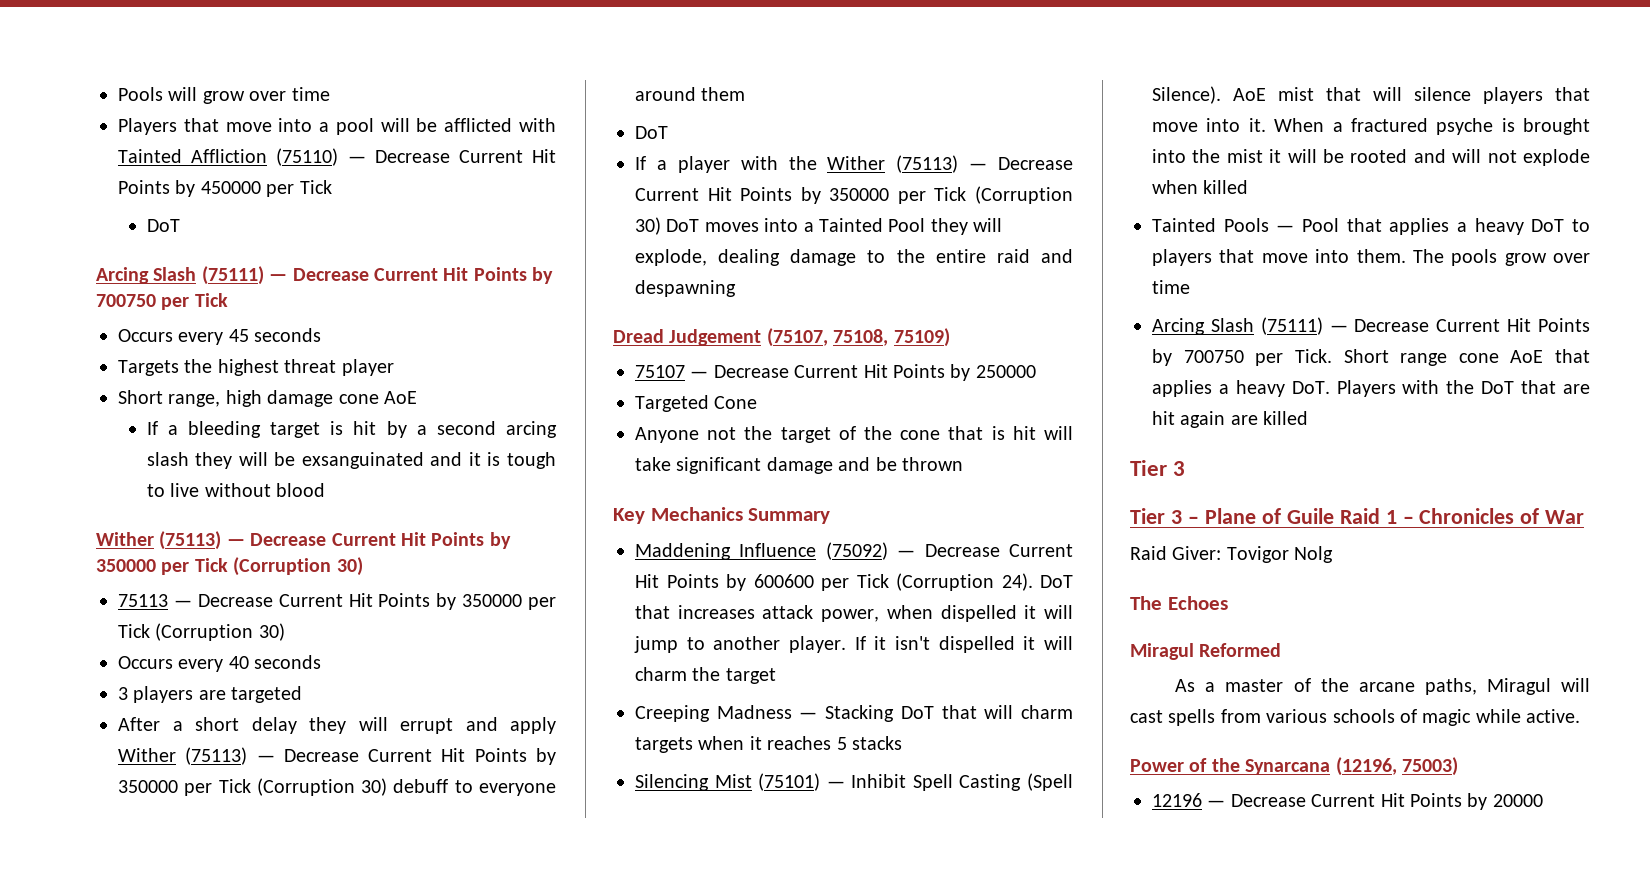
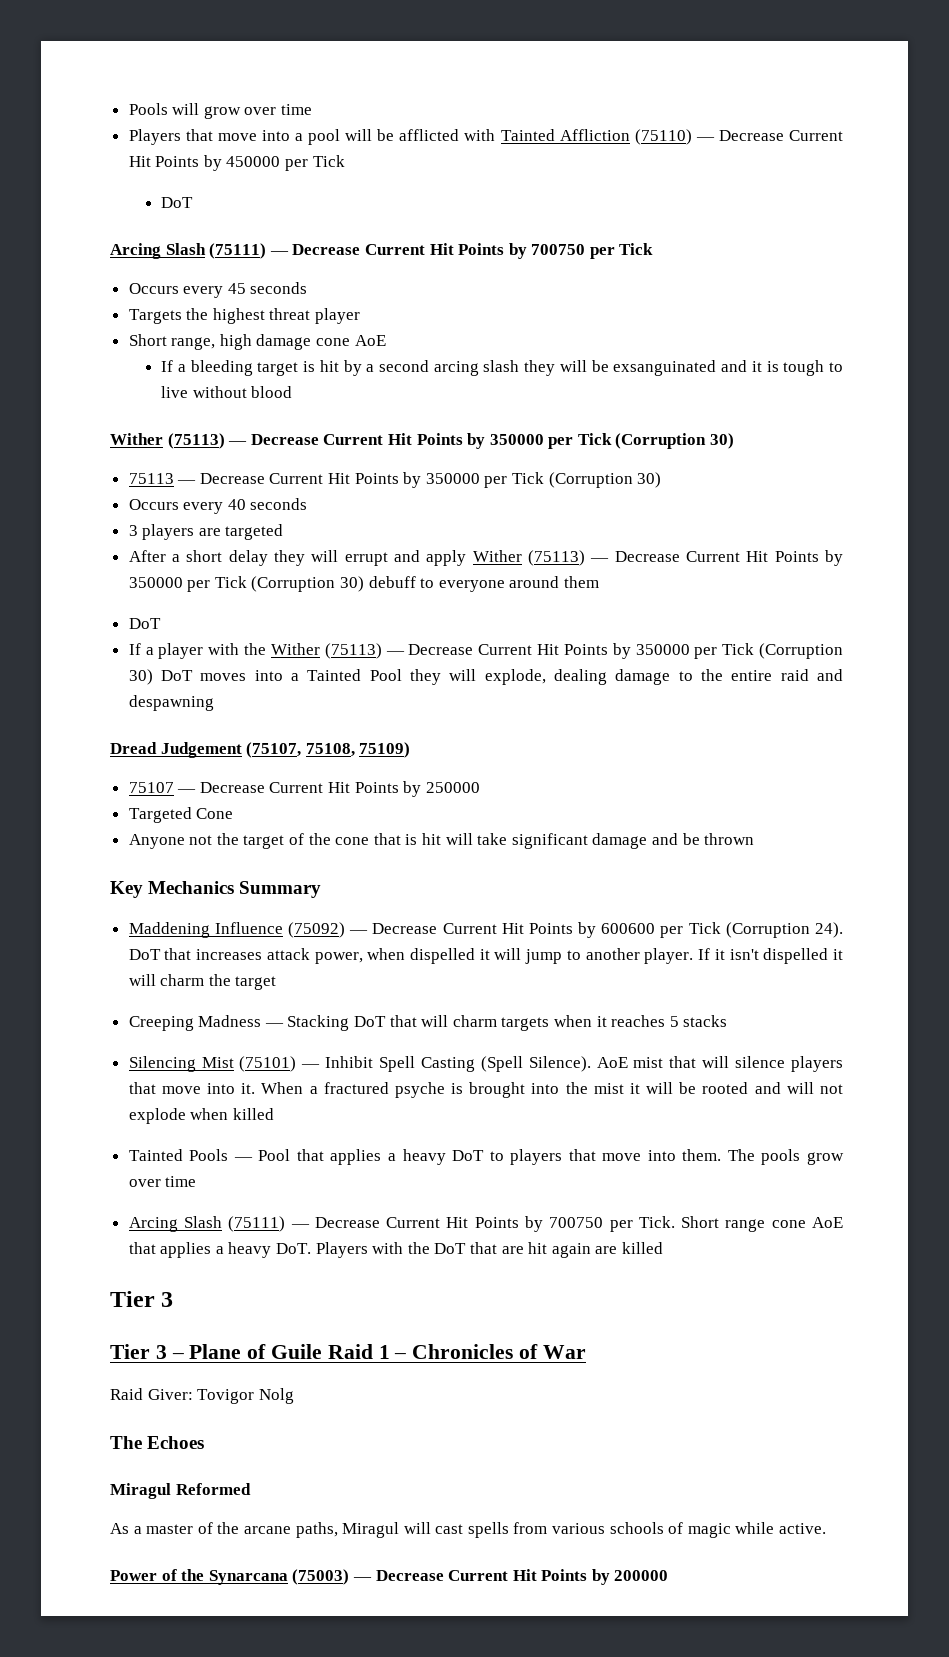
- Power of the Synarcana (12196, 75003)
- 12196 — Decrease Current Hit Points by 20000
+ Power of the Synarcana (75003) — Decrease Current Hit Points by 200000

